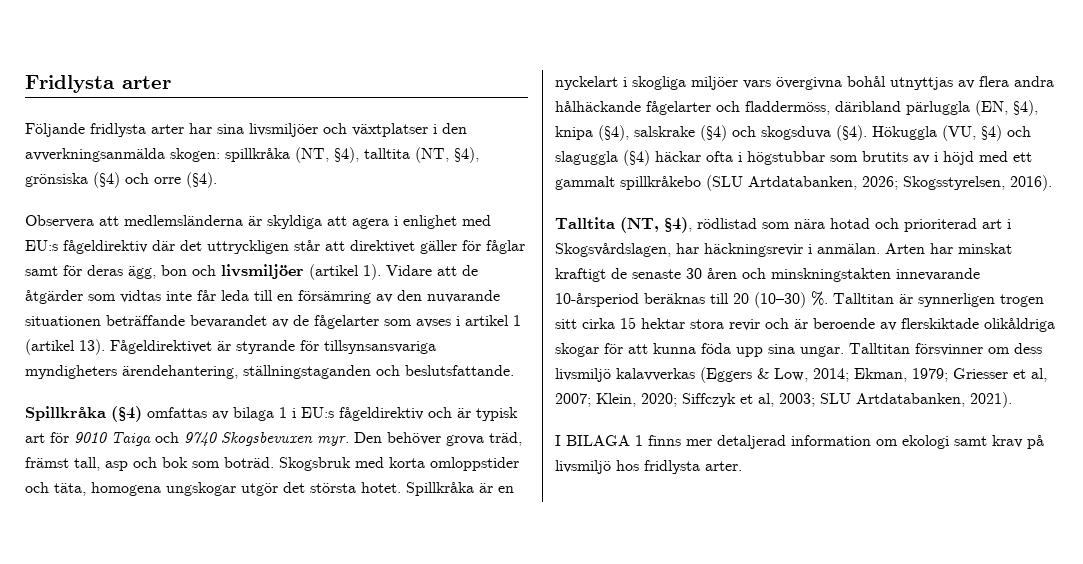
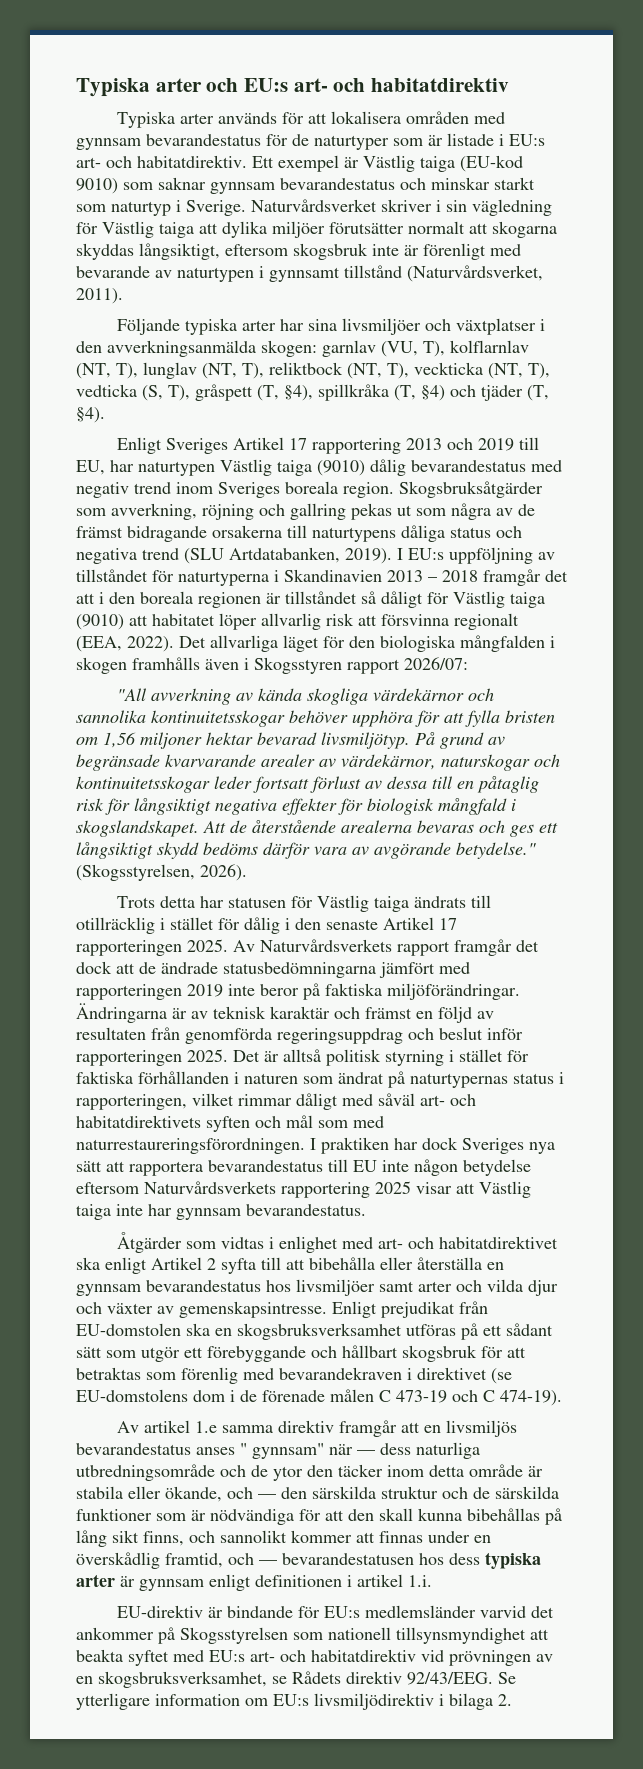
- Fridlysta arter
+ Typiska arter och EU:s art- och habitatdirektiv
+ Typiska arter används för att lokalisera områden med gynnsam bevarandestatus för de naturtyper som är listade i EU:s art- och habitatdirektiv. Ett exempel är Västlig taiga (EU-kod 9010) som saknar gynnsam bevarandestatus och minskar starkt som naturtyp i Sverige. Naturvårdsverket skriver i sin vägledning för Västlig taiga att dylika miljöer förutsätter normalt att skogarna skyddas långsiktigt, eftersom skogsbruk inte är förenligt med bevarande av naturtypen i gynnsamt tillstånd (Naturvårdsverket, 2011).
- Följande fridlysta arter har sina livsmiljöer och växtplatser i den avverkningsanmälda skogen: spillkråka (NT, §4), talltita (NT, §4), grönsiska (§4) och orre (§4).
- Observera att medlemsländerna är skyldiga att agera i enlighet med EU:s fågeldirektiv där det uttryckligen står att direktivet gäller för fåglar samt för deras ägg, bon och livsmiljöer (artikel 1). Vidare att de åtgärder som vidtas inte får leda till en försämring av den nuvarande situationen beträffande bevarandet av de fågelarter som avses i artikel 1 (artikel 13). Fågeldirektivet är styrande för tillsynsansvariga myndigheters ärendehantering, ställningstaganden och beslutsfattande.
- Spillkråka (§4) omfattas av bilaga 1 i EU:s fågeldirektiv och är typisk art för 9010 Taiga och 9740 Skogsbevuxen myr. Den behöver grova träd, främst tall, asp och bok som boträd. Skogsbruk med korta omloppstider och täta, homogena ungskogar utgör det största hotet. Spillkråka är en nyckelart i skogliga miljöer vars övergivna bohål utnyttjas av flera andra hålhäckande fågelarter och fladdermöss, däribland pärluggla (EN, §4), knipa (§4), salskrake (§4) och skogsduva (§4). Hökuggla (VU, §4) och slaguggla (§4) häckar ofta i högstubbar som brutits av i höjd med ett gammalt spillkråkebo (SLU Artdatabanken, 2026; Skogsstyrelsen, 2016).
- Talltita (NT, §4), rödlistad som nära hotad och prioriterad art i Skogsvårdslagen, har häckningsrevir i anmälan. Arten har minskat kraftigt de senaste 30 åren och minskningstakten innevarande 10-årsperiod beräknas till 20 (10–30) %. Talltitan är synnerligen trogen sitt cirka 15 hektar stora revir och är beroende av flerskiktade olikåldriga skogar för att kunna föda upp sina ungar. Talltitan försvinner om dess livsmiljö kalavverkas (Eggers & Low, 2014; Ekman, 1979; Griesser et al, 2007; Klein, 2020; Siffczyk et al, 2003; SLU Artdatabanken, 2021).
- I BILAGA 1 finns mer detaljerad information om ekologi samt krav på livsmiljö hos fridlysta arter.
+ Följande typiska arter har sina livsmiljöer och växtplatser i den avverkningsanmälda skogen: garnlav (VU, T), kolflarnlav (NT, T), lunglav (NT, T), reliktbock (NT, T), veckticka (NT, T), vedticka (S, T), gråspett (T, §4), spillkråka (T, §4) och tjäder (T, §4).
+ Enligt Sveriges Artikel 17 rapportering 2013 och 2019 till EU, har naturtypen Västlig taiga (9010) dålig bevarandestatus med negativ trend inom Sveriges boreala region. Skogsbruksåtgärder som avverkning, röjning och gallring pekas ut som några av de främst bidragande orsakerna till naturtypens dåliga status och negativa trend (SLU Artdatabanken, 2019). I EU:s uppföljning av tillståndet för naturtyperna i Skandinavien 2013 – 2018 framgår det att i den boreala regionen är tillståndet så dåligt för Västlig taiga (9010) att habitatet löper allvarlig risk att försvinna regionalt (EEA, 2022). Det allvarliga läget för den biologiska mångfalden i skogen framhålls även i Skogsstyren rapport 2026/07:
+ "All avverkning av kända skogliga värdekärnor och sannolika kontinuitetsskogar behöver upphöra för att fylla bristen om 1,56 miljoner hektar bevarad livsmiljötyp. På grund av begränsade kvarvarande arealer av värdekärnor, naturskogar och kontinuitetsskogar leder fortsatt förlust av dessa till en påtaglig risk för långsiktigt negativa effekter för biologisk mångfald i skogslandskapet. Att de återstående arealerna bevaras och ges ett långsiktigt skydd bedöms därför vara av avgörande betydelse." (Skogsstyrelsen, 2026).
+ Trots detta har statusen för Västlig taiga ändrats till otillräcklig i stället för dålig i den senaste Artikel 17 rapporteringen 2025. Av Naturvårdsverkets rapport framgår det dock att de ändrade statusbedömningarna jämfört med rapporteringen 2019 inte beror på faktiska miljöförändringar. Ändringarna är av teknisk karaktär och främst en följd av resultaten från genomförda regeringsuppdrag och beslut inför rapporteringen 2025. Det är alltså politisk styrning i stället för faktiska förhållanden i naturen som ändrat på naturtypernas status i rapporteringen, vilket rimmar dåligt med såväl art- och habitatdirektivets syften och mål som med naturrestaureringsförordningen. I praktiken har dock Sveriges nya sätt att rapportera bevarandestatus till EU inte någon betydelse eftersom Naturvårdsverkets rapportering 2025 visar att Västlig taiga inte har gynnsam bevarandestatus.
+ Åtgärder som vidtas i enlighet med art- och habitatdirektivet ska enligt Artikel 2 syfta till att bibehålla eller återställa en gynnsam bevarandestatus hos livsmiljöer samt arter och vilda djur och växter av gemenskapsintresse. Enligt prejudikat från EU-domstolen ska en skogsbruksverksamhet utföras på ett sådant sätt som utgör ett förebyggande och hållbart skogsbruk för att betraktas som förenlig med bevarandekraven i direktivet (se EU-domstolens dom i de förenade målen C 473-19 och C 474-19).
+ Av artikel 1.e samma direktiv framgår att en livsmiljös bevarandestatus anses " gynnsam" när — dess naturliga utbredningsområde och de ytor den täcker inom detta område är stabila eller ökande, och — den särskilda struktur och de särskilda funktioner som är nödvändiga för att den skall kunna bibehållas på lång sikt finns, och sannolikt kommer att finnas under en överskådlig framtid, och — bevarandestatusen hos dess typiska arter är gynnsam enligt definitionen i artikel 1.i.
+ EU-direktiv är bindande för EU:s medlemsländer varvid det ankommer på Skogsstyrelsen som nationell tillsynsmyndighet att beakta syftet med EU:s art- och habitatdirektiv vid prövningen av en skogsbruksverksamhet, se Rådets direktiv 92/43/EEG. Se ytterligare information om EU:s livsmiljödirektiv i bilaga 2.

